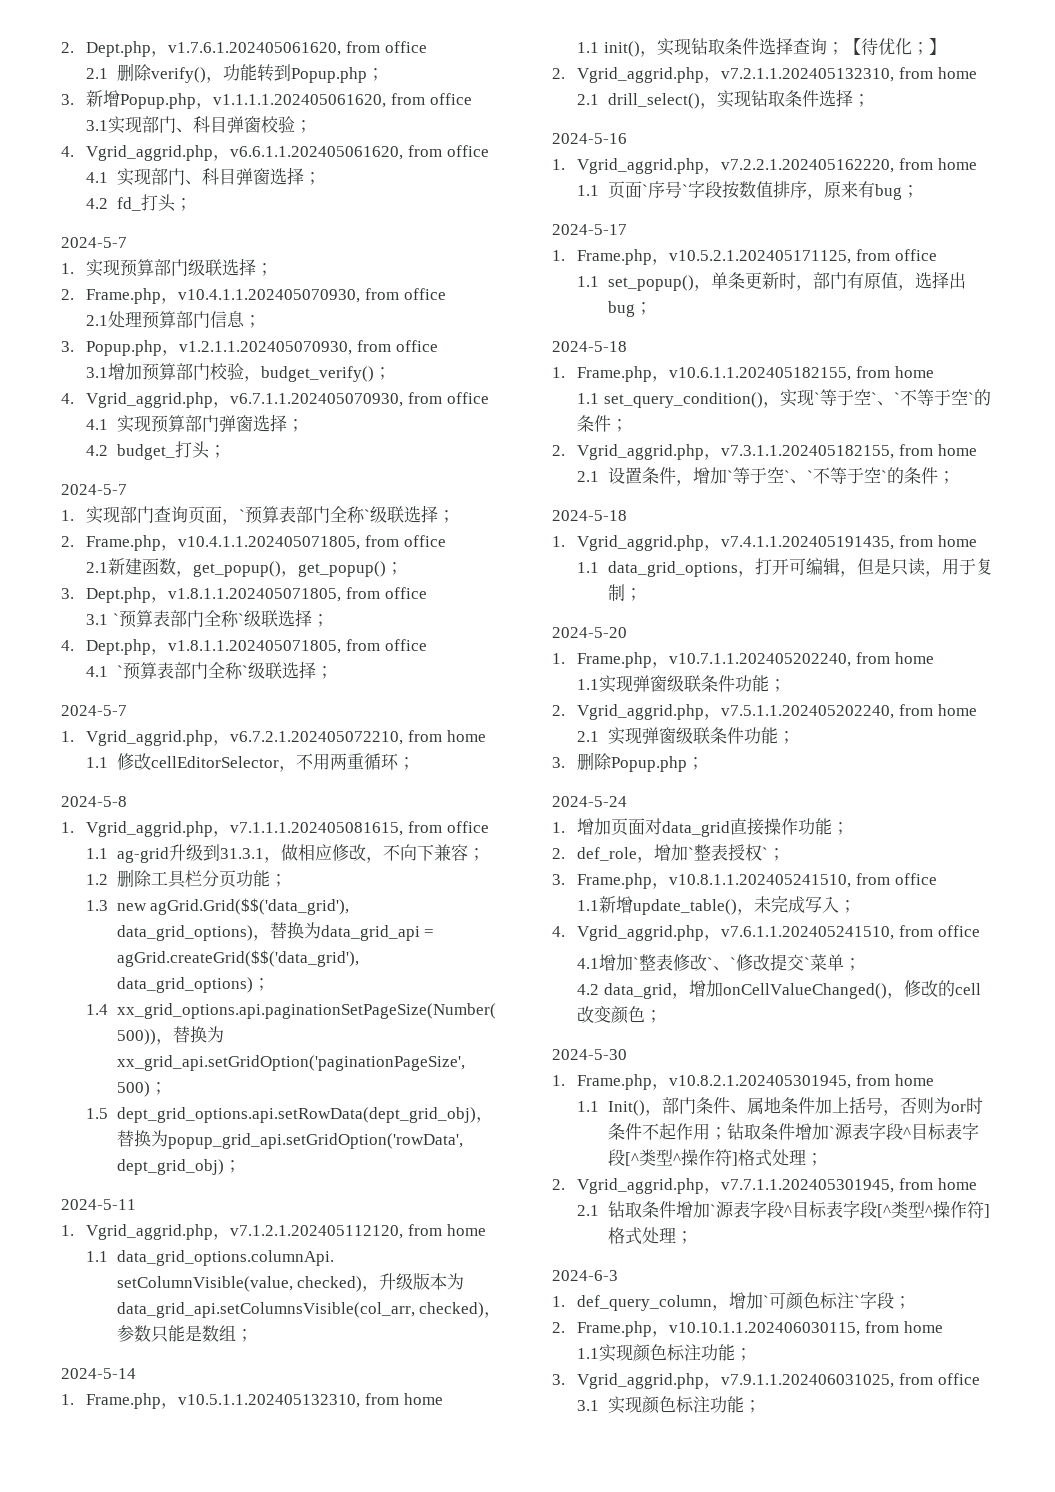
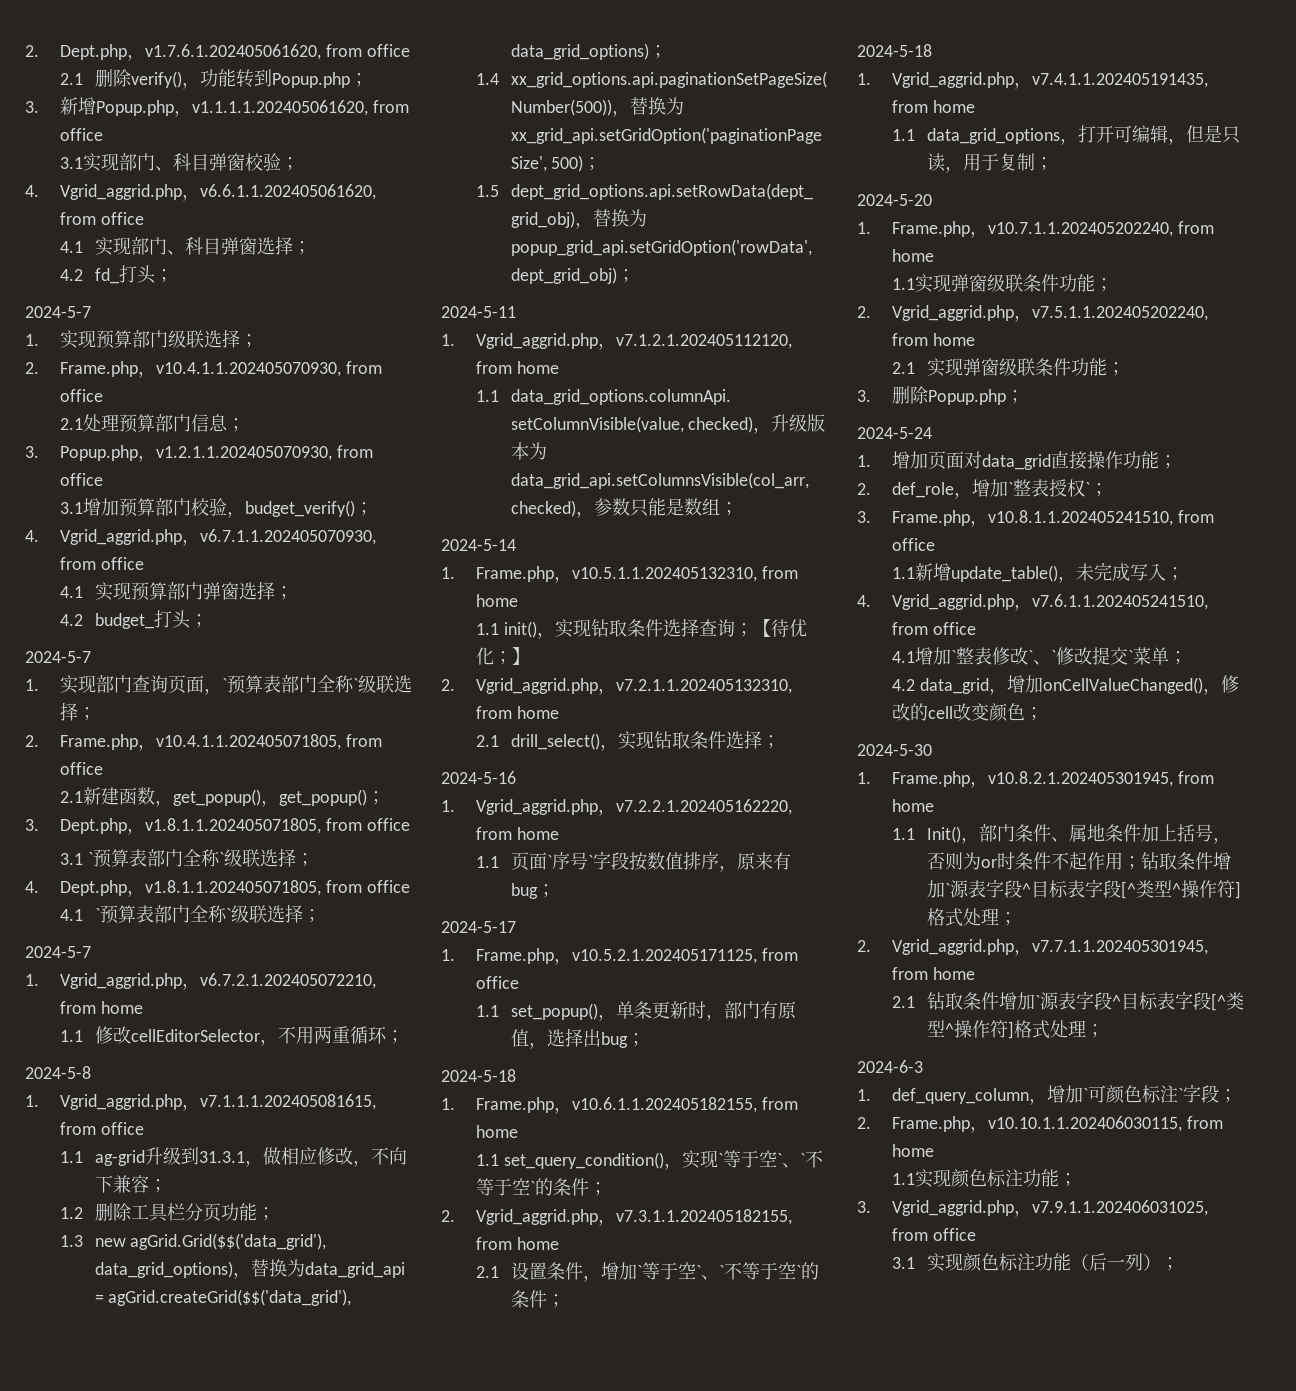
- 3.1实现颜色标注功能；
+ 3.1实现颜色标注功能（后一列）；

